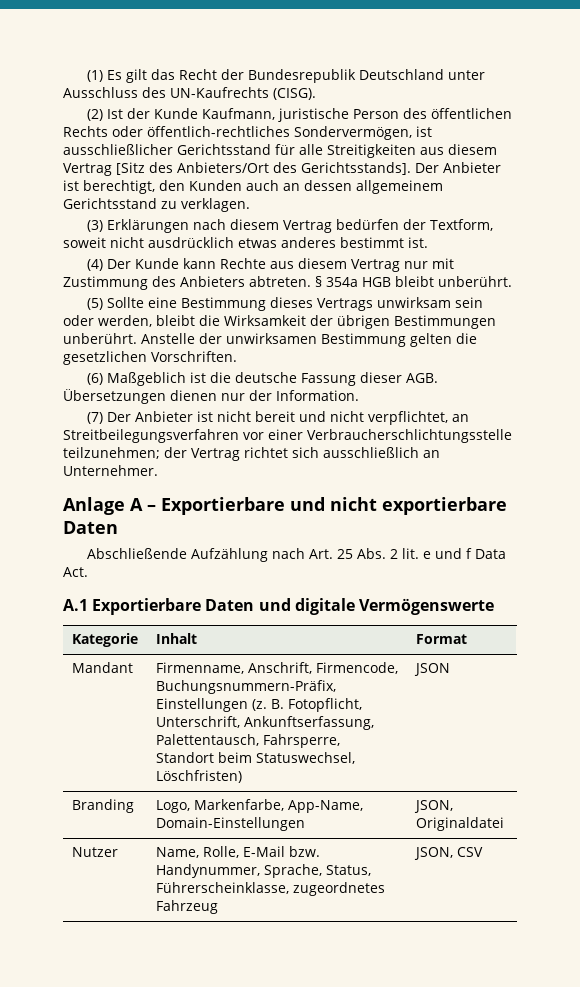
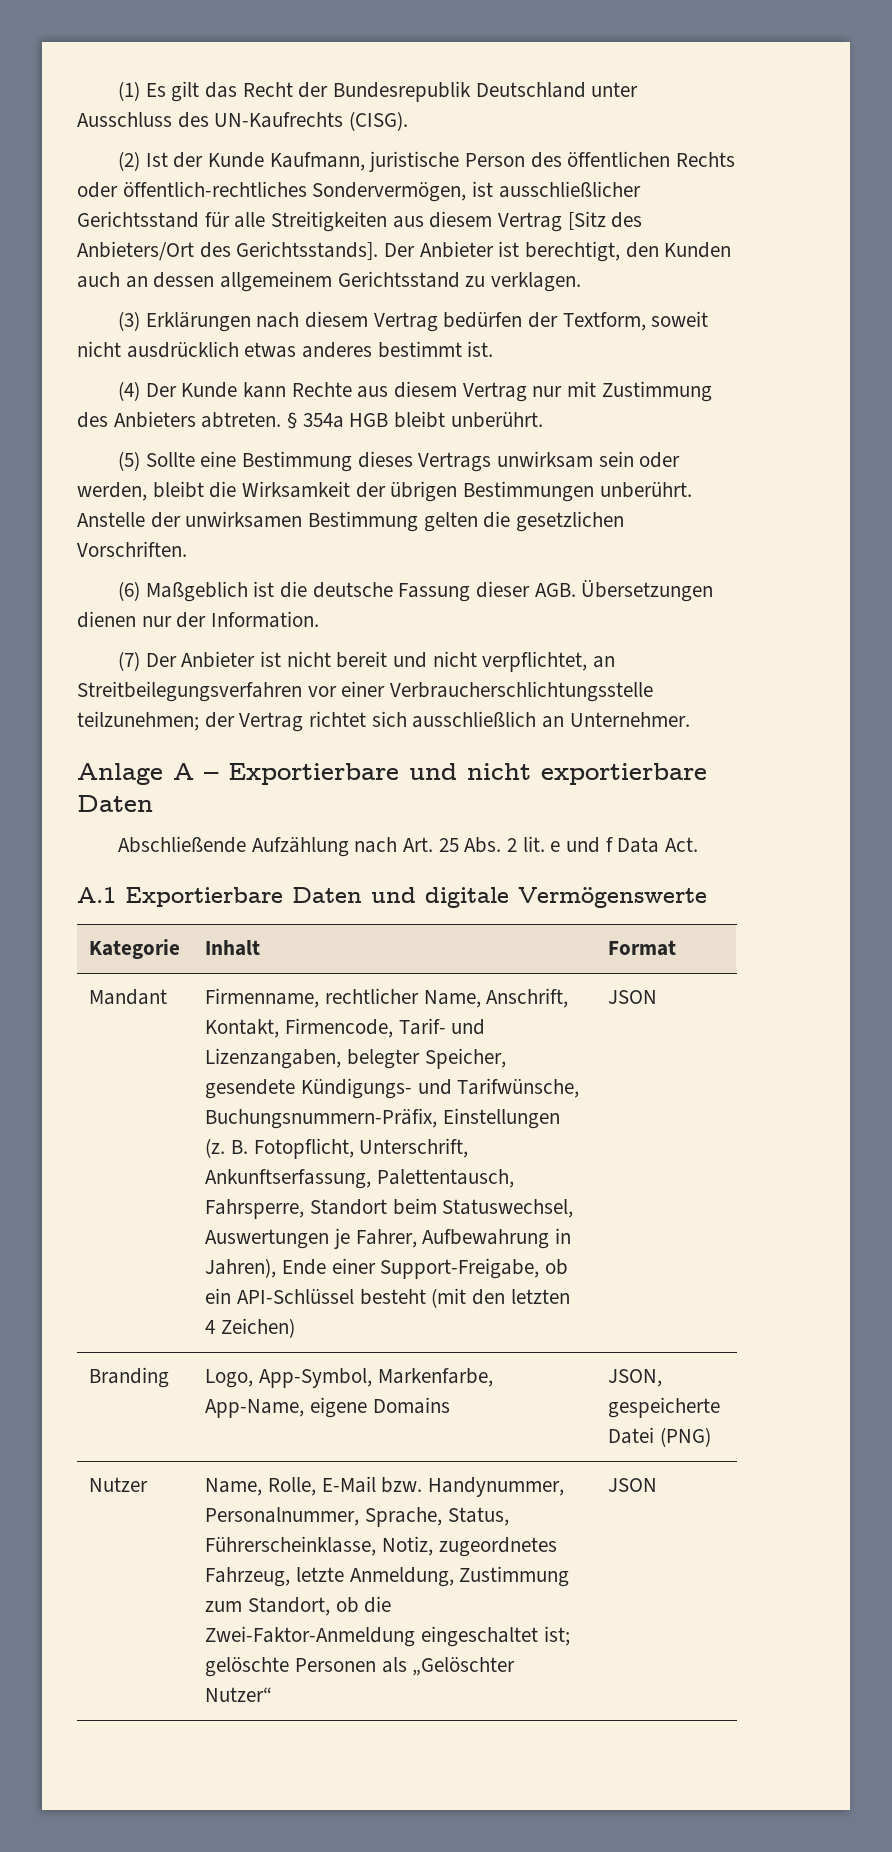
- Firmenname, Anschrift, Firmencode, Buchungsnummern-Präfix, Einstellungen (z.
+ Firmenname, rechtlicher Name, Anschrift, Kontakt, Firmencode, Tarif- und Lizenzangaben, belegter Speicher, gesendete Kündigungs- und Tarifwünsche, Buchungsnummern-Präfix, Einstellungen (z.
- B. Fotopflicht, Unterschrift, Ankunftserfassung, Palettentausch, Fahrsperre, Standort beim Statuswechsel, Löschfristen)
+ B. Fotopflicht, Unterschrift, Ankunftserfassung, Palettentausch, Fahrsperre, Standort beim Statuswechsel, Auswertungen je Fahrer, Aufbewahrung in Jahren), Ende einer Support-Freigabe, ob ein API-Schlüssel besteht (mit den letzten 4 Zeichen)
- Branding | Logo, Markenfarbe, App-Name, Domain-Einstellungen | JSON, Originaldatei
+ Branding | Logo, App-Symbol, Markenfarbe, App-Name, eigene Domains | JSON, gespeicherte Datei (PNG)
- Nutzer | Name, Rolle, E-Mail bzw. Handynummer, Sprache, Status, Führerscheinklasse, zugeordnetes Fahrzeug | JSON, CSV
+ Nutzer | Name, Rolle, E-Mail bzw. Handynummer, Personalnummer, Sprache, Status, Führerscheinklasse, Notiz, zugeordnetes Fahrzeug, letzte Anmeldung, Zustimmung zum Standort, ob die Zwei-Faktor-Anmeldung eingeschaltet ist; gelöschte Personen als „Gelöschter Nutzer“ | JSON

